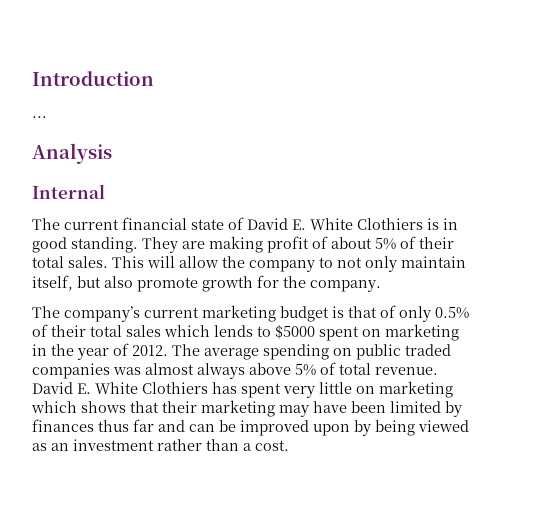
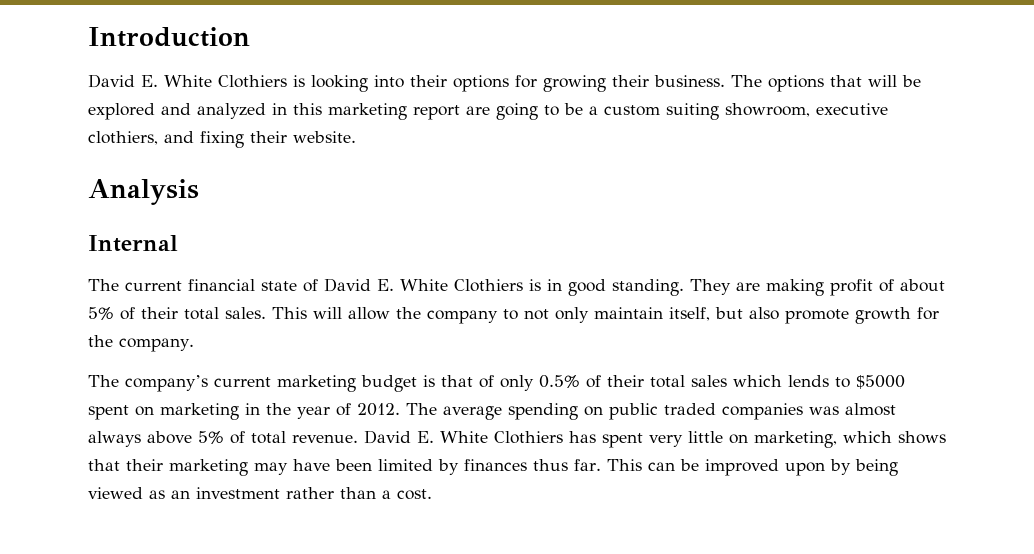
- ...
+ David E. White Clothiers is looking into their options for growing their business. The options that will be explored and analyzed in this marketing report are going to be a custom suiting showroom, executive clothiers, and fixing their website.
- David E. White Clothiers has spent very little on marketing which shows that their marketing may have been limited by finances thus far and can be improved upon by being viewed as an investment rather than a cost.
+ David E. White Clothiers has spent very little on marketing, which shows that their marketing may have been limited by finances thus far. This can be improved upon by being viewed as an investment rather than a cost.

